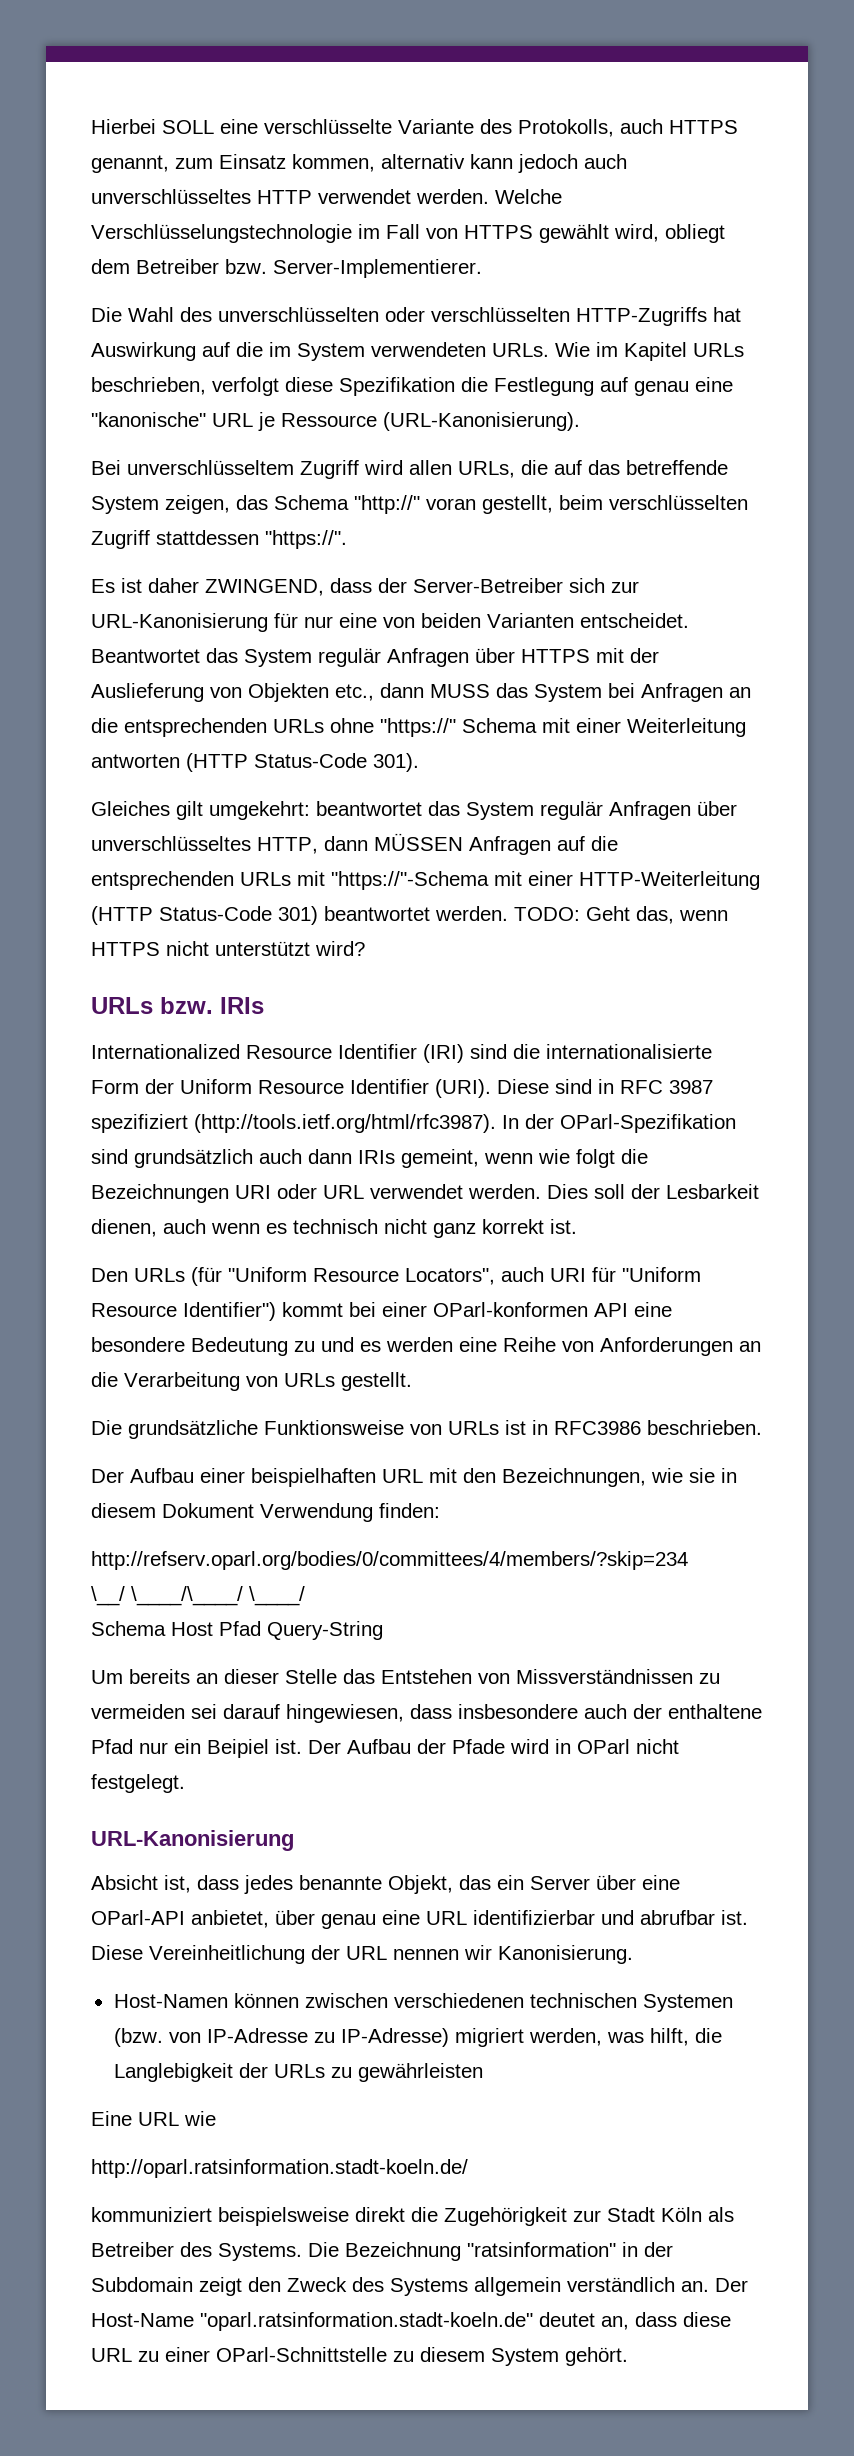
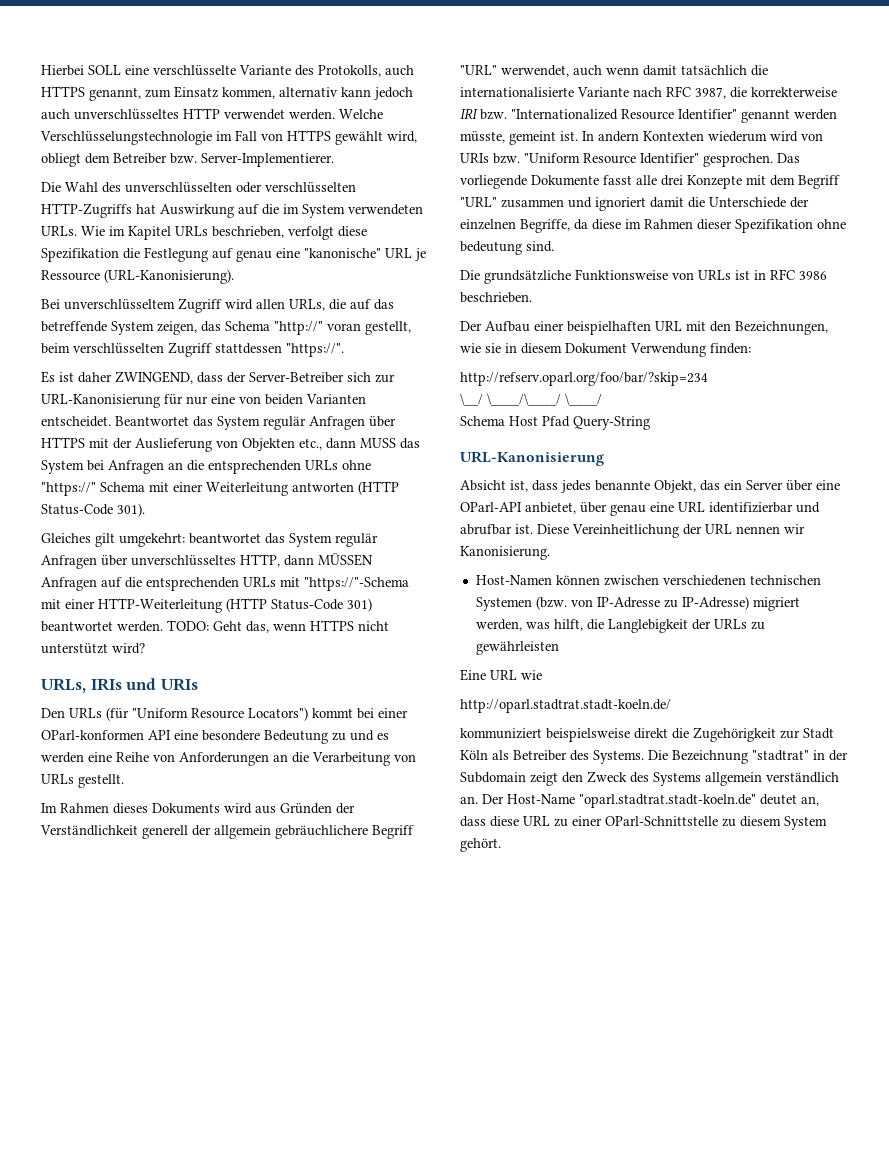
- URLs bzw. IRIs
- Internationalized Resource Identifier (IRI) sind die internationalisierte Form der Uniform Resource Identifier (URI). Diese sind in RFC 3987 spezifiziert (http://tools.ietf.org/html/rfc3987). In der OParl-Spezifikation sind grundsätzlich auch dann IRIs gemeint, wenn wie folgt die Bezeichnungen URI oder URL verwendet werden. Dies soll der Lesbarkeit dienen, auch wenn es technisch nicht ganz korrekt ist.
+ URLs, IRIs und URIs
- Den URLs (für "Uniform Resource Locators", auch URI für "Uniform Resource Identifier") kommt bei einer OParl-konformen API eine besondere Bedeutung zu und es werden eine Reihe von Anforderungen an die Verarbeitung von URLs gestellt.
+ Den URLs (für "Uniform Resource Locators") kommt bei einer OParl-konformen API eine besondere Bedeutung zu und es werden eine Reihe von Anforderungen an die Verarbeitung von URLs gestellt.
+ Im Rahmen dieses Dokuments wird aus Gründen der Verständlichkeit generell der allgemein gebräuchlichere Begriff "URL" werwendet, auch wenn damit tatsächlich die internationalisierte Variante nach RFC 3987, die korrekterweise IRI bzw. "Internationalized Resource Identifier" genannt werden müsste, gemeint ist. In andern Kontexten wiederum wird von URIs bzw. "Uniform Resource Identifier" gesprochen. Das vorliegende Dokumente fasst alle drei Konzepte mit dem Begriff "URL" zusammen und ignoriert damit die Unterschiede der einzelnen Begriffe, da diese im Rahmen dieser Spezifikation ohne bedeutung sind.
- Die grundsätzliche Funktionsweise von URLs ist in RFC3986 beschrieben.
+ Die grundsätzliche Funktionsweise von URLs ist in RFC 3986 beschrieben.
- http://refserv.oparl.org/bodies/0/committees/4/members/?skip=234
+ http://refserv.oparl.org/foo/bar/?skip=234
- Um bereits an dieser Stelle das Entstehen von Missverständnissen zu vermeiden sei darauf hingewiesen, dass insbesondere auch der enthaltene Pfad nur ein Beipiel ist. Der Aufbau der Pfade wird in OParl nicht festgelegt.
- http://oparl.ratsinformation.stadt-koeln.de/
+ http://oparl.stadtrat.stadt-koeln.de/
- Die Bezeichnung "ratsinformation" in der Subdomain zeigt den Zweck des Systems allgemein verständlich an.
+ Die Bezeichnung "stadtrat" in der Subdomain zeigt den Zweck des Systems allgemein verständlich an.
- Der Host-Name "oparl.ratsinformation.stadt-koeln.de" deutet an, dass diese URL zu einer OParl-Schnittstelle zu diesem System gehört.
+ Der Host-Name "oparl.stadtrat.stadt-koeln.de" deutet an, dass diese URL zu einer OParl-Schnittstelle zu diesem System gehört.

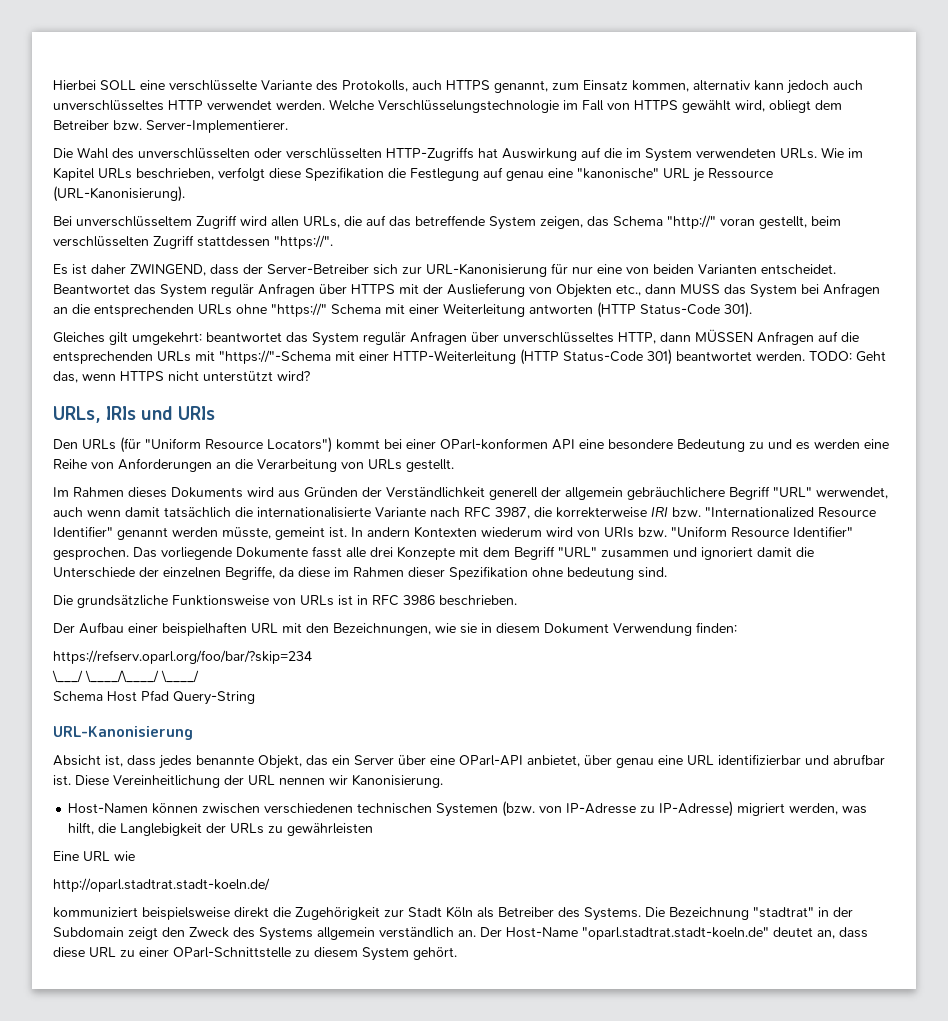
- http://refserv.oparl.org/foo/bar/?skip=234
- \__/ \____/\____/ \____/
+ https://refserv.oparl.org/foo/bar/?skip=234
+ \___/ \____/\____/ \____/

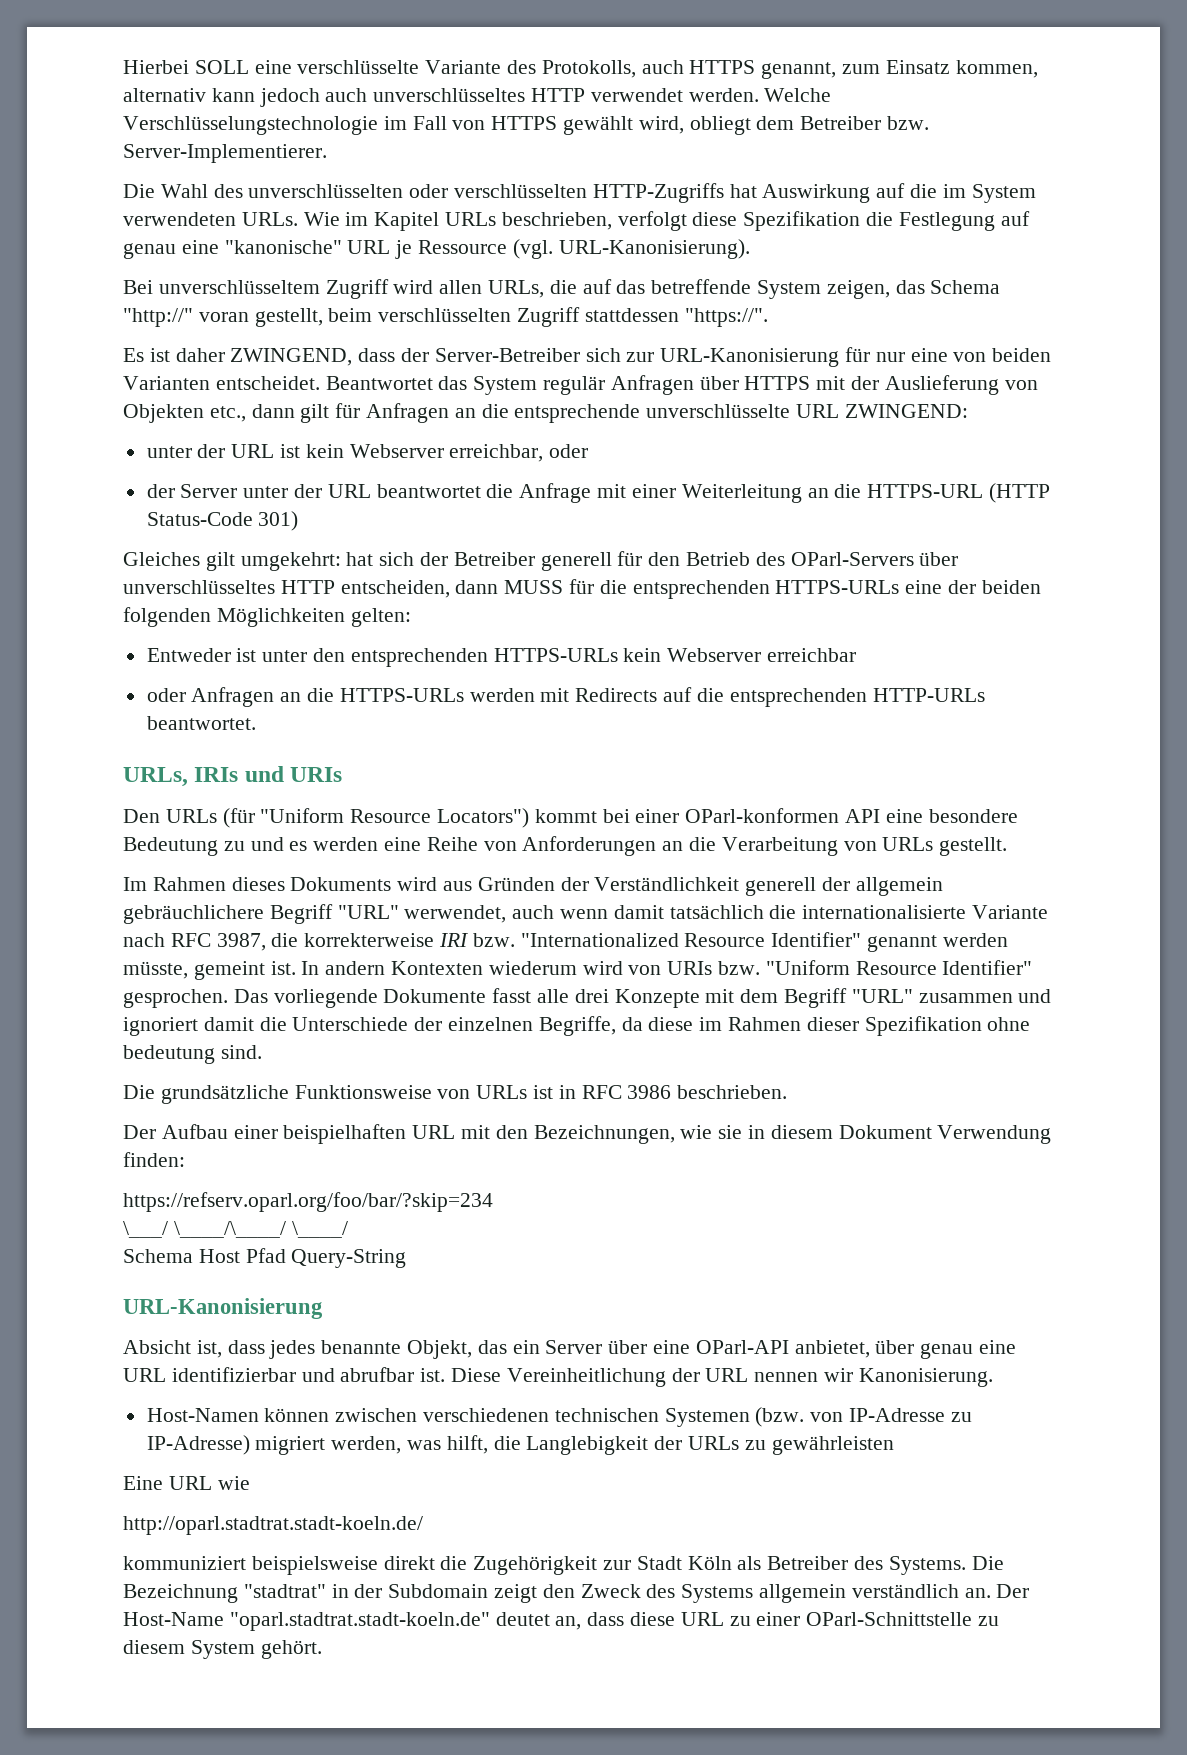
- Wie im Kapitel URLs beschrieben, verfolgt diese Spezifikation die Festlegung auf genau eine "kanonische" URL je Ressource (URL-Kanonisierung).
+ Wie im Kapitel URLs beschrieben, verfolgt diese Spezifikation die Festlegung auf genau eine "kanonische" URL je Ressource (vgl. URL-Kanonisierung).
- Beantwortet das System regulär Anfragen über HTTPS mit der Auslieferung von Objekten etc., dann MUSS das System bei Anfragen an die entsprechenden URLs ohne "https://" Schema mit einer Weiterleitung antworten (HTTP Status-Code 301).
+ Beantwortet das System regulär Anfragen über HTTPS mit der Auslieferung von Objekten etc., dann gilt für Anfragen an die entsprechende unverschlüsselte URL ZWINGEND:
+ unter der URL ist kein Webserver erreichbar, oder
+ der Server unter der URL beantwortet die Anfrage mit einer Weiterleitung an die HTTPS-URL (HTTP Status-Code 301)
- Gleiches gilt umgekehrt: beantwortet das System regulär Anfragen über unverschlüsseltes HTTP, dann MÜSSEN Anfragen auf die entsprechenden URLs mit "https://"-Schema mit einer HTTP-Weiterleitung (HTTP Status-Code 301) beantwortet werden. TODO: Geht das, wenn HTTPS nicht unterstützt wird?
+ Gleiches gilt umgekehrt: hat sich der Betreiber generell für den Betrieb des OParl-Servers über unverschlüsseltes HTTP entscheiden, dann MUSS für die entsprechenden HTTPS-URLs eine der beiden folgenden Möglichkeiten gelten:
+ Entweder ist unter den entsprechenden HTTPS-URLs kein Webserver erreichbar
+ oder Anfragen an die HTTPS-URLs werden mit Redirects auf die entsprechenden HTTP-URLs beantwortet.

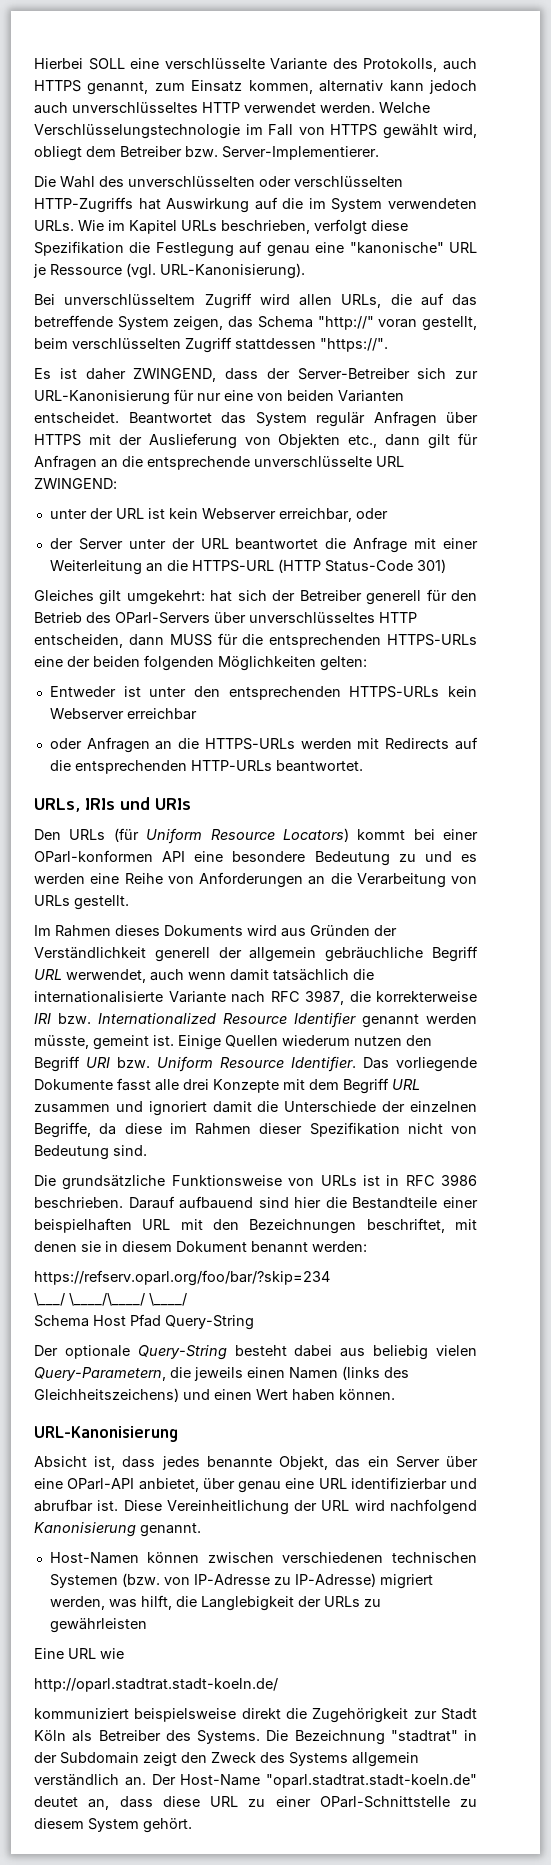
- Den URLs (für "Uniform Resource Locators") kommt bei einer OParl-konformen API eine besondere Bedeutung zu und es werden eine Reihe von Anforderungen an die Verarbeitung von URLs gestellt.
+ Den URLs (für Uniform Resource Locators) kommt bei einer OParl-konformen API eine besondere Bedeutung zu und es werden eine Reihe von Anforderungen an die Verarbeitung von URLs gestellt.
- Im Rahmen dieses Dokuments wird aus Gründen der Verständlichkeit generell der allgemein gebräuchlichere Begriff "URL" werwendet, auch wenn damit tatsächlich die internationalisierte Variante nach RFC 3987, die korrekterweise IRI bzw. "Internationalized Resource Identifier" genannt werden müsste, gemeint ist.
+ Im Rahmen dieses Dokuments wird aus Gründen der Verständlichkeit generell der allgemein gebräuchliche Begriff URL werwendet, auch wenn damit tatsächlich die internationalisierte Variante nach RFC 3987, die korrekterweise IRI bzw. Internationalized Resource Identifier genannt werden müsste, gemeint ist.
- In andern Kontexten wiederum wird von URIs bzw. "Uniform Resource Identifier" gesprochen.
+ Einige Quellen wiederum nutzen den Begriff URI bzw. Uniform Resource Identifier.
- Das vorliegende Dokumente fasst alle drei Konzepte mit dem Begriff "URL" zusammen und ignoriert damit die Unterschiede der einzelnen Begriffe, da diese im Rahmen dieser Spezifikation ohne bedeutung sind.
+ Das vorliegende Dokumente fasst alle drei Konzepte mit dem Begriff URL zusammen und ignoriert damit die Unterschiede der einzelnen Begriffe, da diese im Rahmen dieser Spezifikation nicht von Bedeutung sind.
- Die grundsätzliche Funktionsweise von URLs ist in RFC 3986 beschrieben.
- Der Aufbau einer beispielhaften URL mit den Bezeichnungen, wie sie in diesem Dokument Verwendung finden:
+ Die grundsätzliche Funktionsweise von URLs ist in RFC 3986 beschrieben. Darauf aufbauend sind hier die Bestandteile einer beispielhaften URL mit den Bezeichnungen beschriftet, mit denen sie in diesem Dokument benannt werden:
+ Der optionale Query-String besteht dabei aus beliebig vielen Query-Parametern, die jeweils einen Namen (links des Gleichheitszeichens) und einen Wert haben können.
- Diese Vereinheitlichung der URL nennen wir Kanonisierung.
+ Diese Vereinheitlichung der URL wird nachfolgend Kanonisierung genannt.

